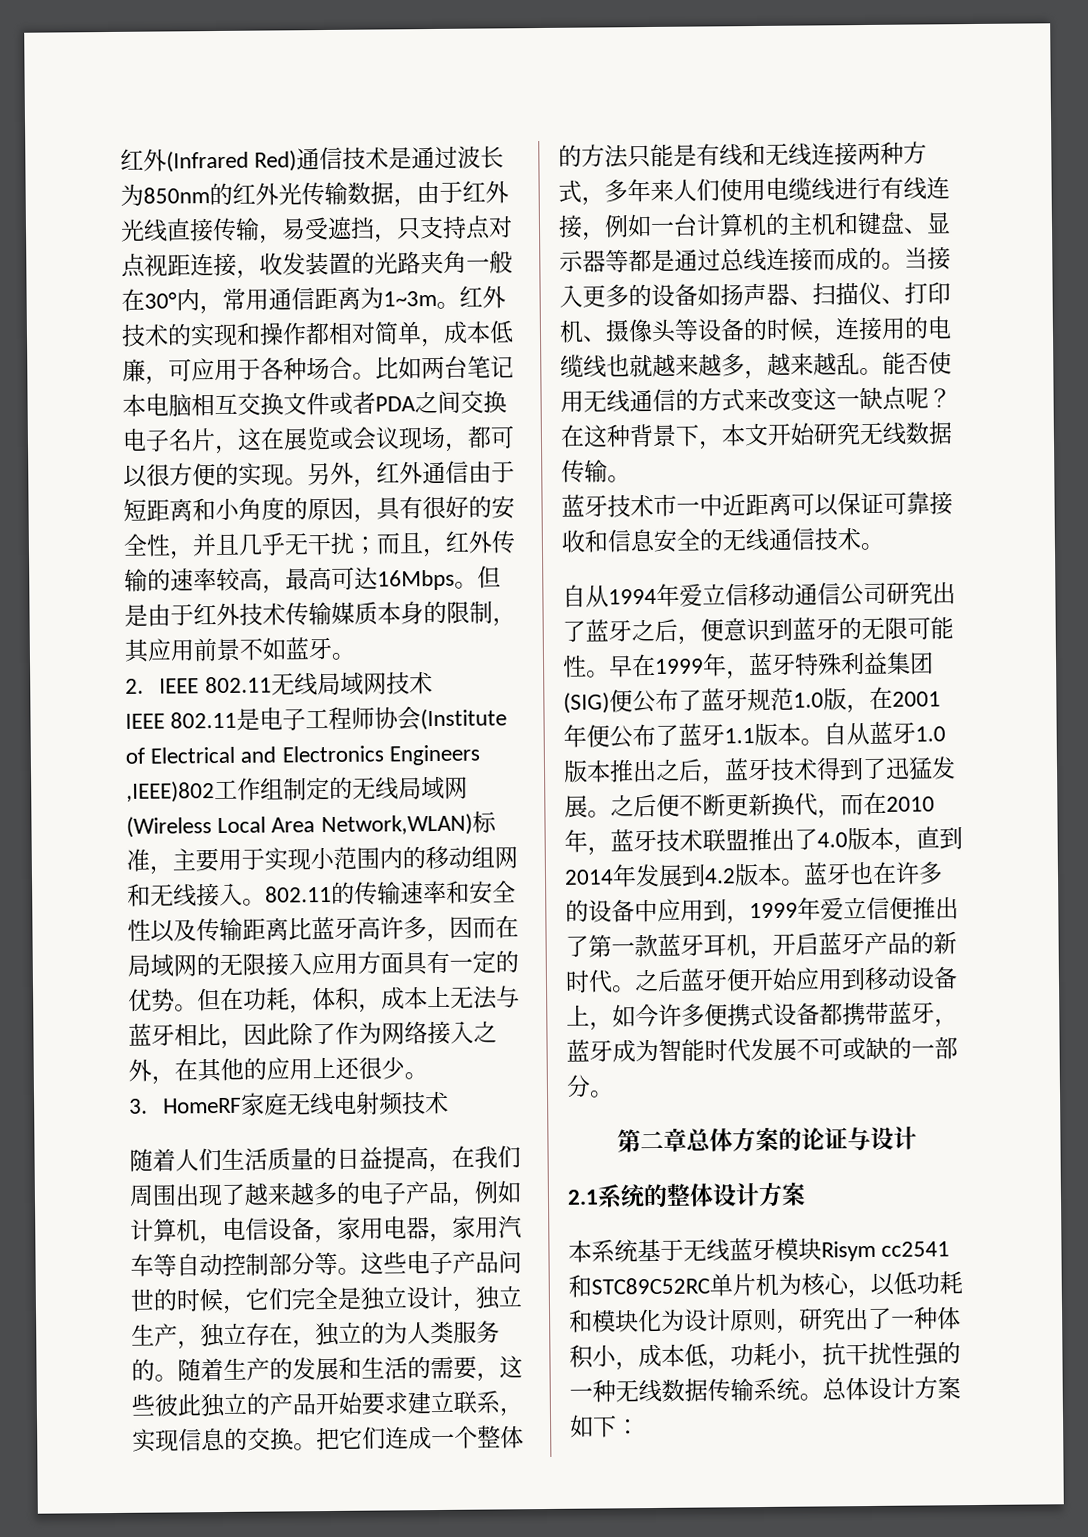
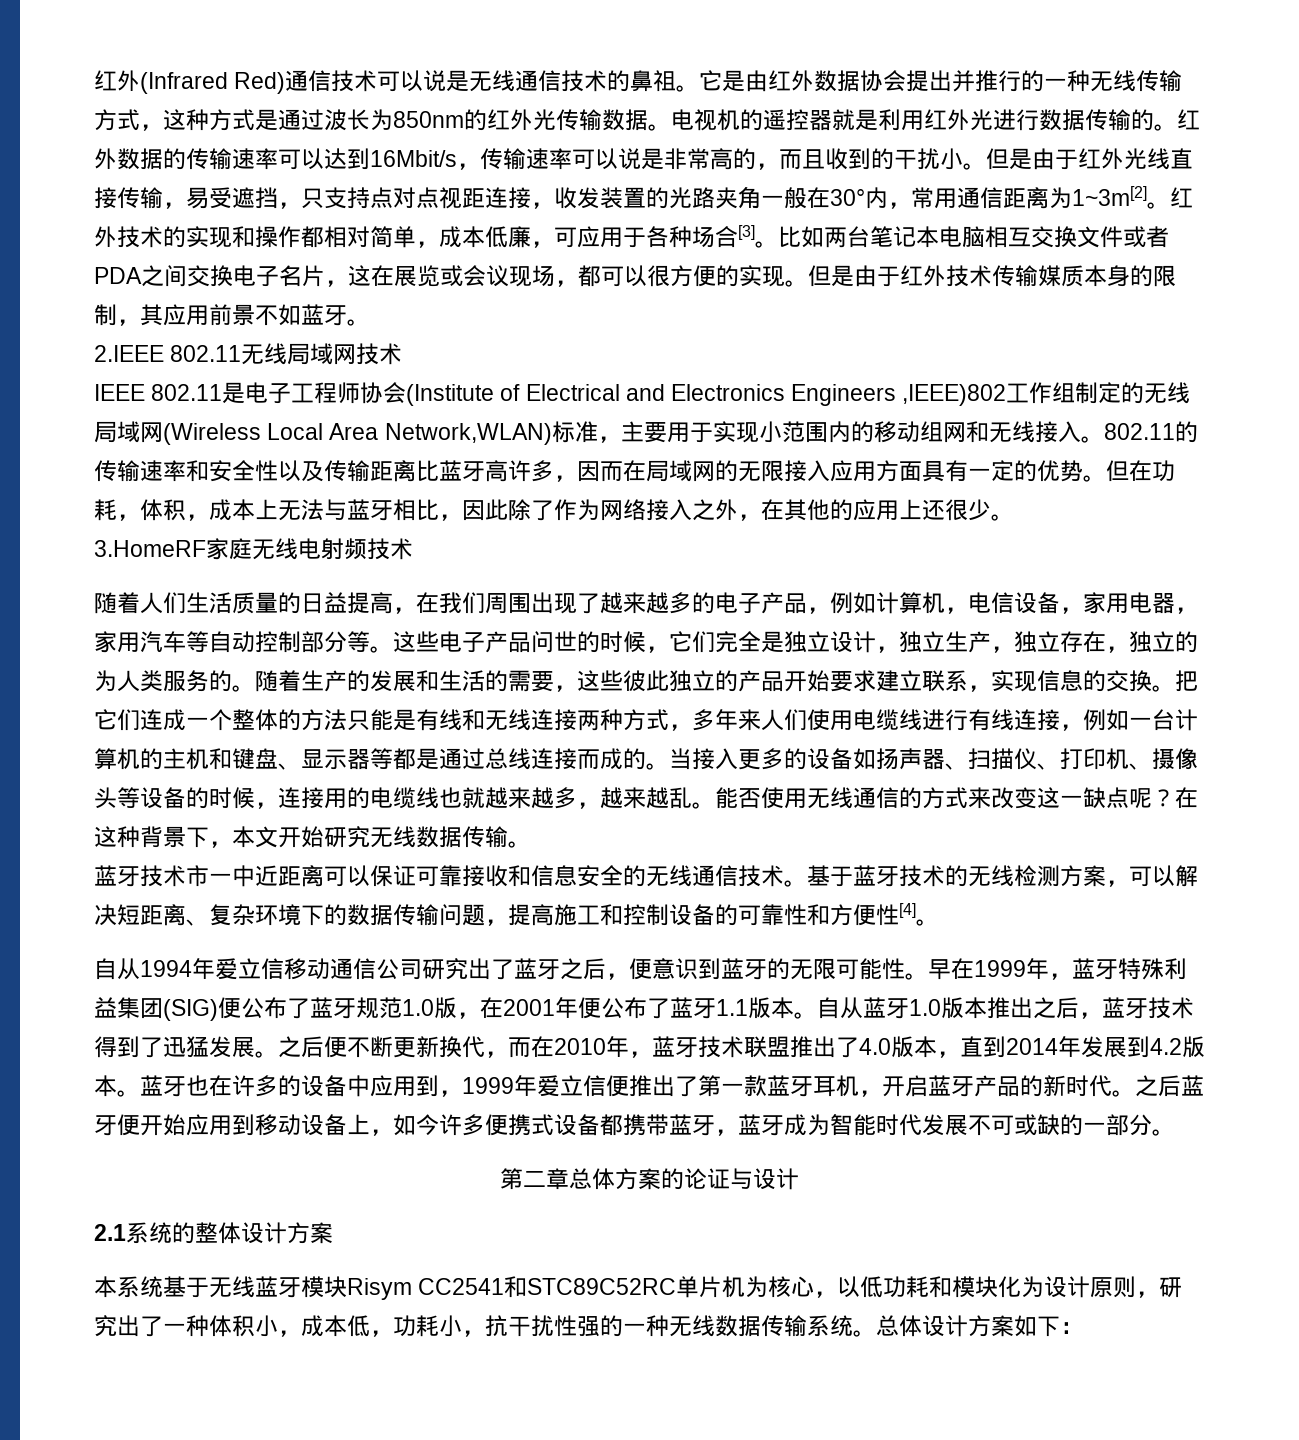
- 红外(Infrared Red)通信技术是通过波长为850nm的红外光传输数据，由于红外光线直接传输，易受遮挡，只支持点对点视距连接，收发装置的光路夹角一般在30°内，常用通信距离为1~3m。
+ 红外(Infrared Red)通信技术可以说是无线通信技术的鼻祖。它是由红外数据协会提出并推行的一种无线传输方式，这种方式是通过波长为850nm的红外光传输数据。电视机的遥控器就是利用红外光进行数据传输的。红外数据的传输速率可以达到16Mbit/s，传输速率可以说是非常高的，而且收到的干扰小。但是由于红外光线直接传输，易受遮挡，只支持点对点视距连接，收发装置的光路夹角一般在30°内，常用通信距离为1~3m[2]。
- 红外技术的实现和操作都相对简单，成本低廉，可应用于各种场合。
+ 红外技术的实现和操作都相对简单，成本低廉，可应用于各种场合[3]。
- 另外，红外通信由于短距离和小角度的原因，具有很好的安全性，并且几乎无干扰；而且，红外传输的速率较高，最高可达16Mbps。
- 2. IEEE 802.11无线局域网技术
+ 2.IEEE 802.11无线局域网技术
- 3. HomeRF家庭无线电射频技术
+ 3.HomeRF家庭无线电射频技术
+ 基于蓝牙技术的无线检测方案，可以解决短距离、复杂环境下的数据传输问题，提高施工和控制设备的可靠性和方便性[4]。
- 本系统基于无线蓝牙模块Risym cc2541和STC89C52RC单片机为核心，以低功耗和模块化为设计原则，研究出了一种体积小，成本低，功耗小，抗干扰性强的一种无线数据传输系统。
+ 本系统基于无线蓝牙模块Risym CC2541和STC89C52RC单片机为核心，以低功耗和模块化为设计原则，研究出了一种体积小，成本低，功耗小，抗干扰性强的一种无线数据传输系统。

